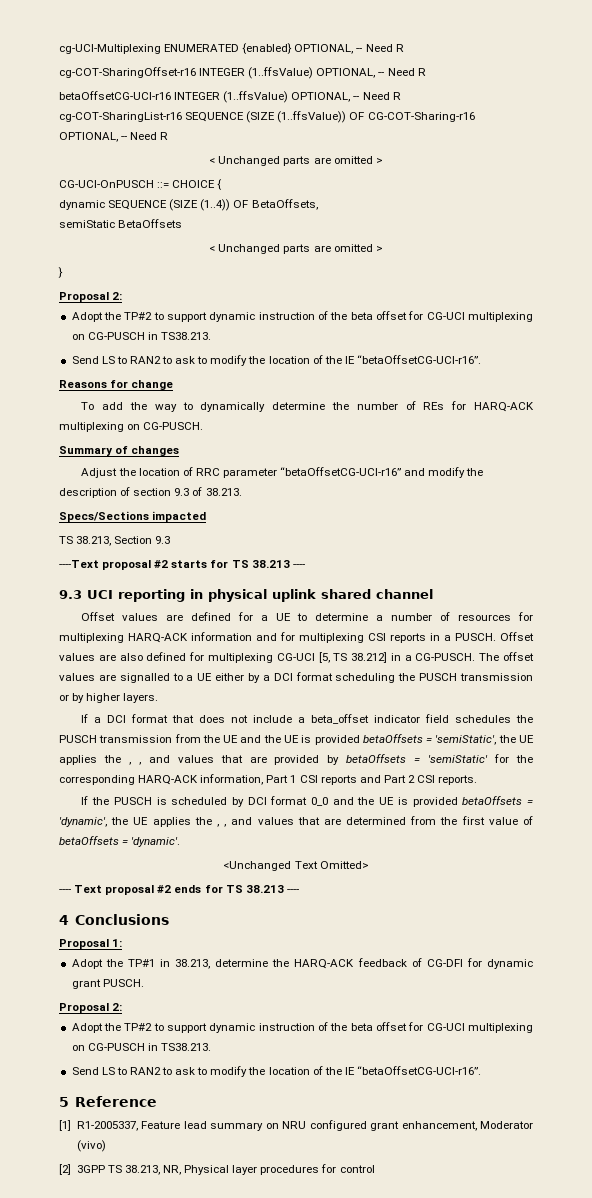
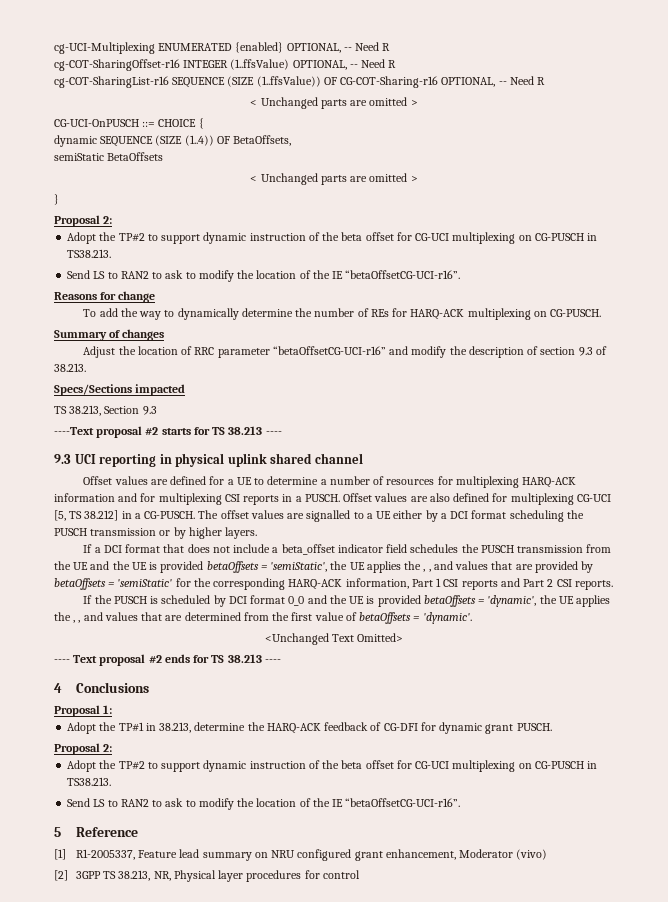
- betaOffsetCG-UCI-r16 INTEGER (1..ffsValue) OPTIONAL, -- Need R

